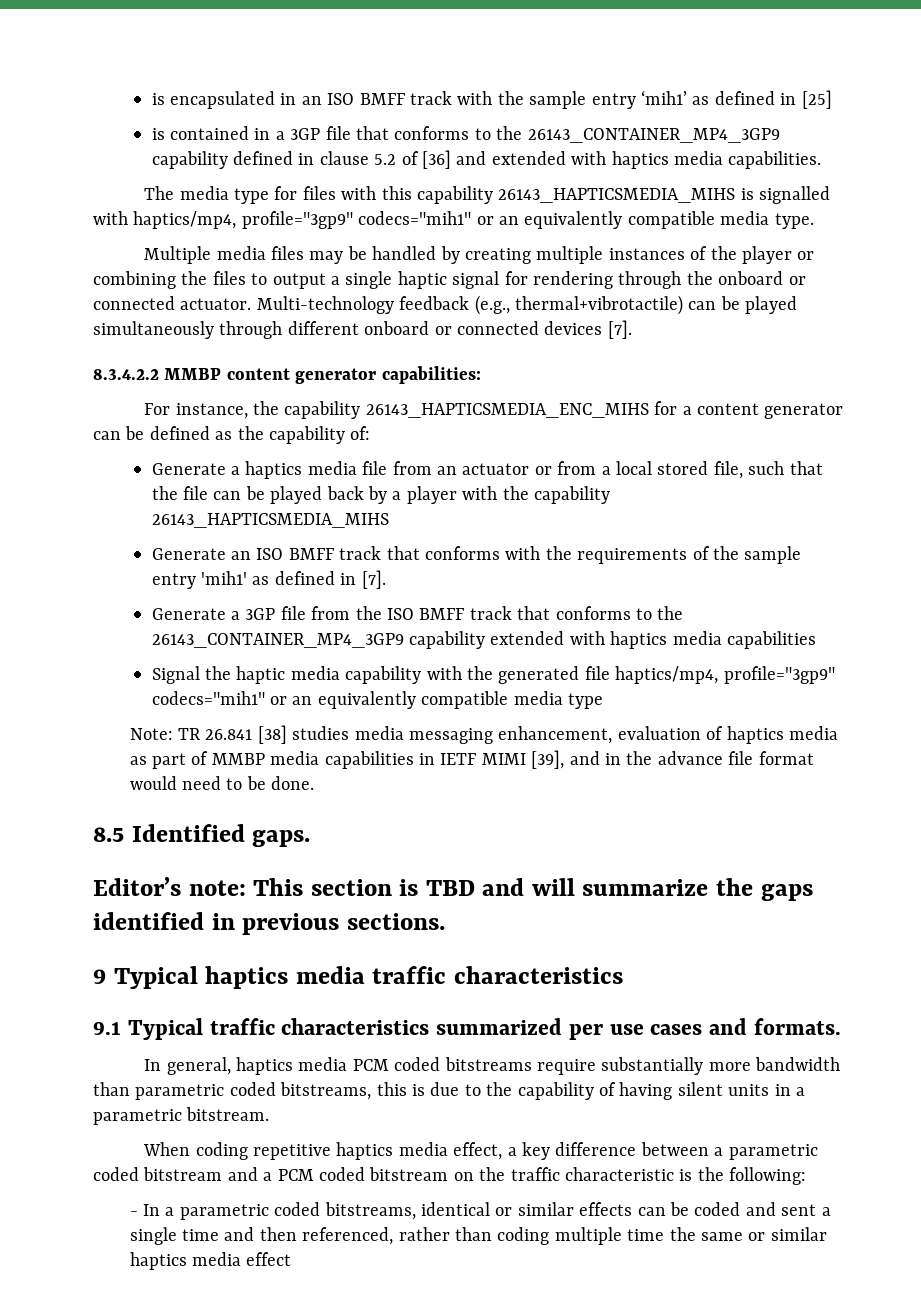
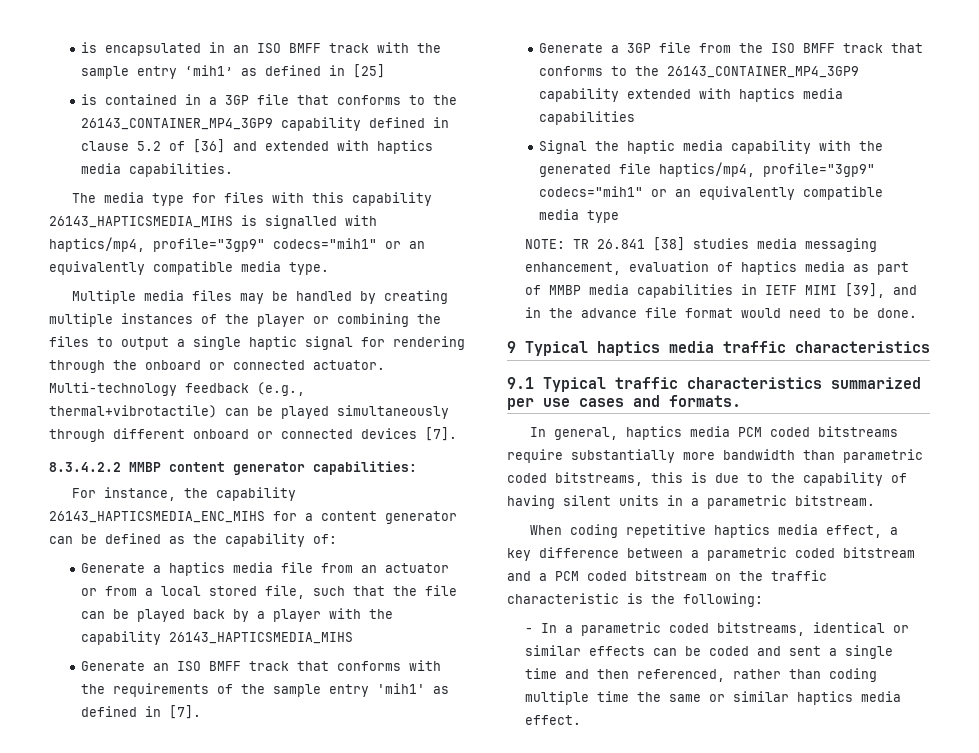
- Note: TR 26.841 [38] studies media messaging enhancement, evaluation of haptics media as part of MMBP media capabilities in IETF MIMI [39], and in the advance file format would need to be done.
+ NOTE: TR 26.841 [38] studies media messaging enhancement, evaluation of haptics media as part of MMBP media capabilities in IETF MIMI [39], and in the advance file format would need to be done.
- 8.5 Identified gaps.
- Editor’s note: This section is TBD and will summarize the gaps identified in previous sections.
- - In a parametric coded bitstreams, identical or similar effects can be coded and sent a single time and then referenced, rather than coding multiple time the same or similar haptics media effect
+ - In a parametric coded bitstreams, identical or similar effects can be coded and sent a single time and then referenced, rather than coding multiple time the same or similar haptics media effect.

